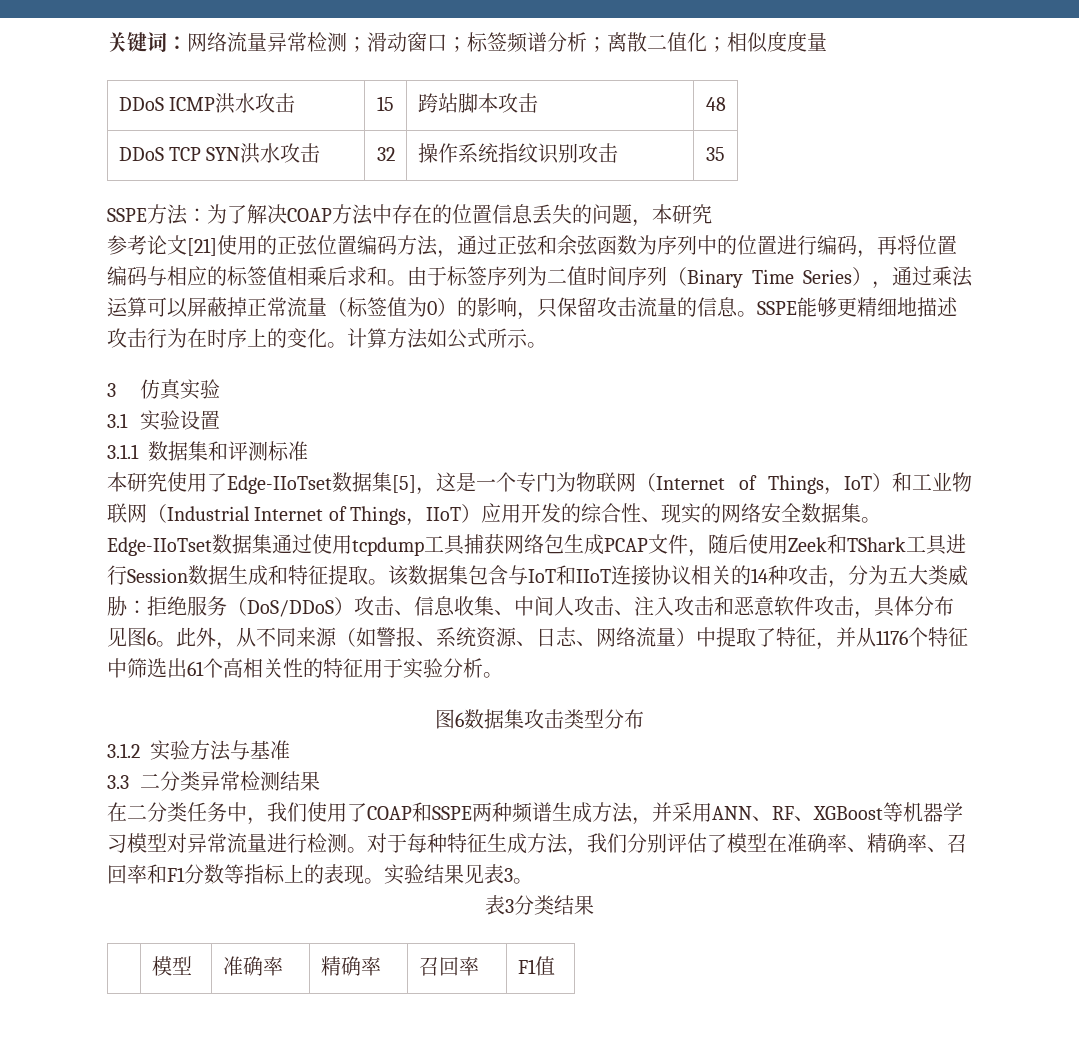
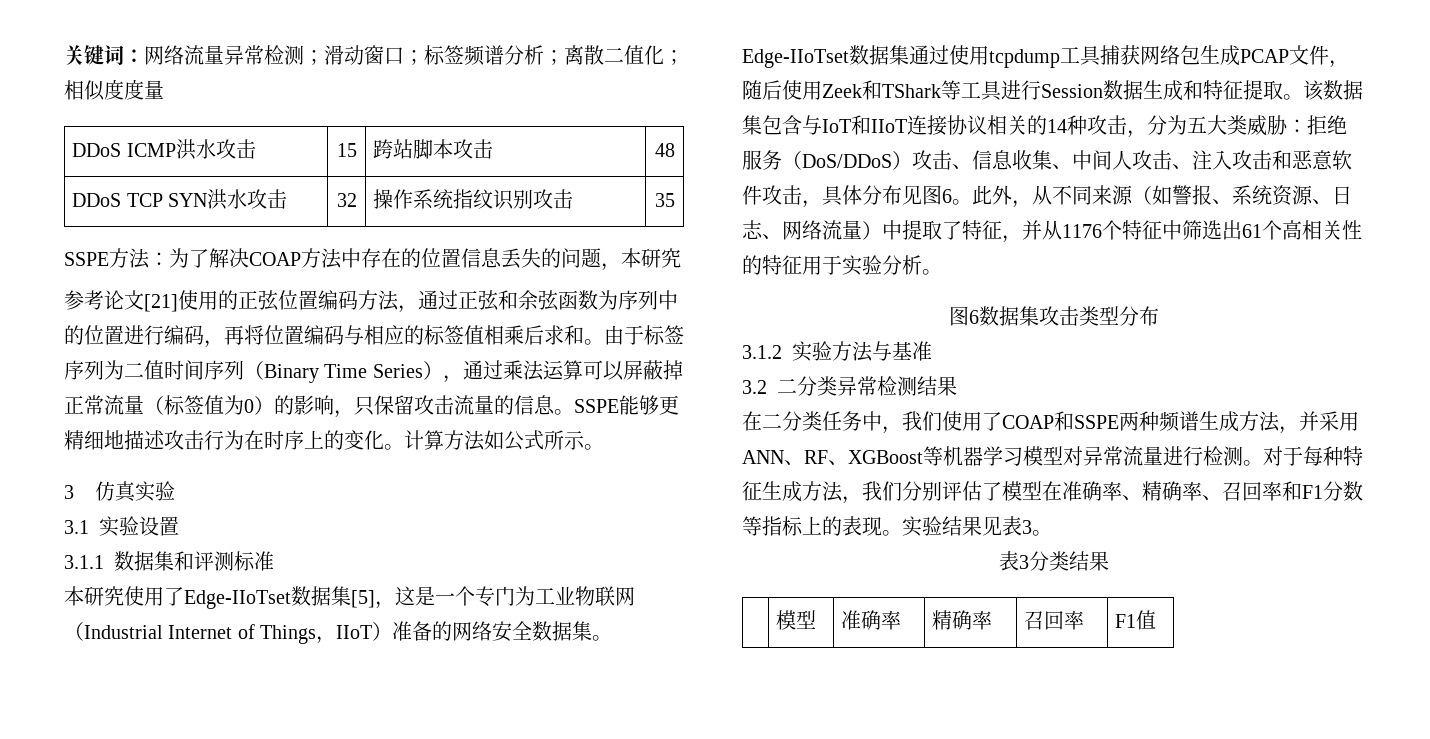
- 本研究使用了Edge-IIoTset数据集[5]，这是一个专门为物联网（Internet of Things，IoT）和工业物联网（Industrial Internet of Things，IIoT）应用开发的综合性、现实的网络安全数据集。
+ 本研究使用了Edge-IIoTset数据集[5]，这是一个专门为工业物联网（Industrial Internet of Things，IIoT）准备的网络安全数据集。
- Edge-IIoTset数据集通过使用tcpdump工具捕获网络包生成PCAP文件，随后使用Zeek和TShark工具进行Session数据生成和特征提取。
+ Edge-IIoTset数据集通过使用tcpdump工具捕获网络包生成PCAP文件，随后使用Zeek和TShark等工具进行Session数据生成和特征提取。
- 3.3二分类异常检测结果
+ 3.2二分类异常检测结果

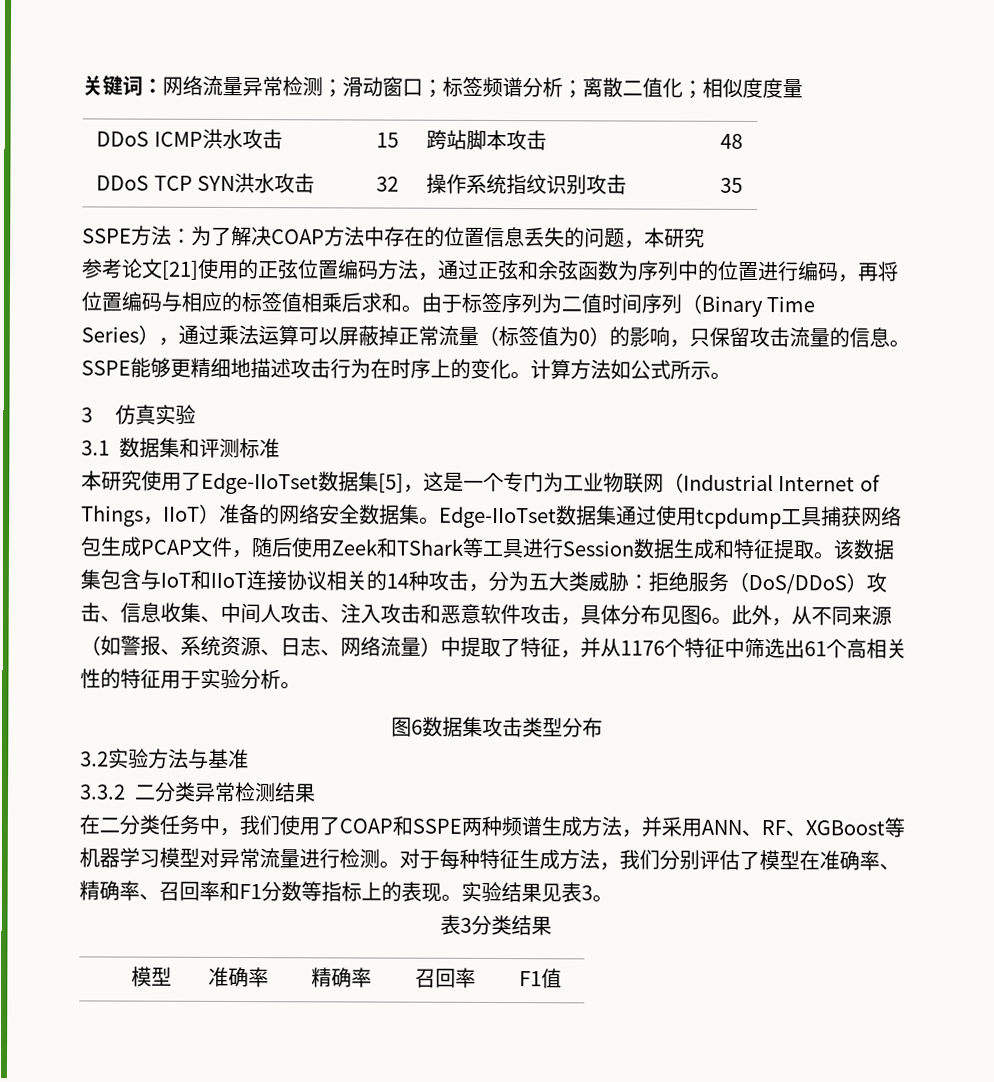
- 3.1实验设置
- 3.1.1数据集和评测标准
+ 3.1数据集和评测标准
- 3.1.2实验方法与基准
+ 3.2实验方法与基准
- 3.2二分类异常检测结果
+ 3.3.2二分类异常检测结果

